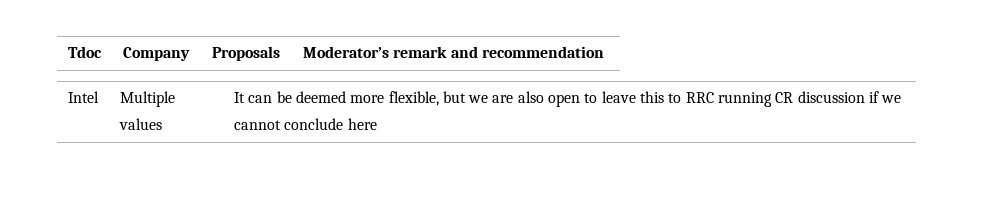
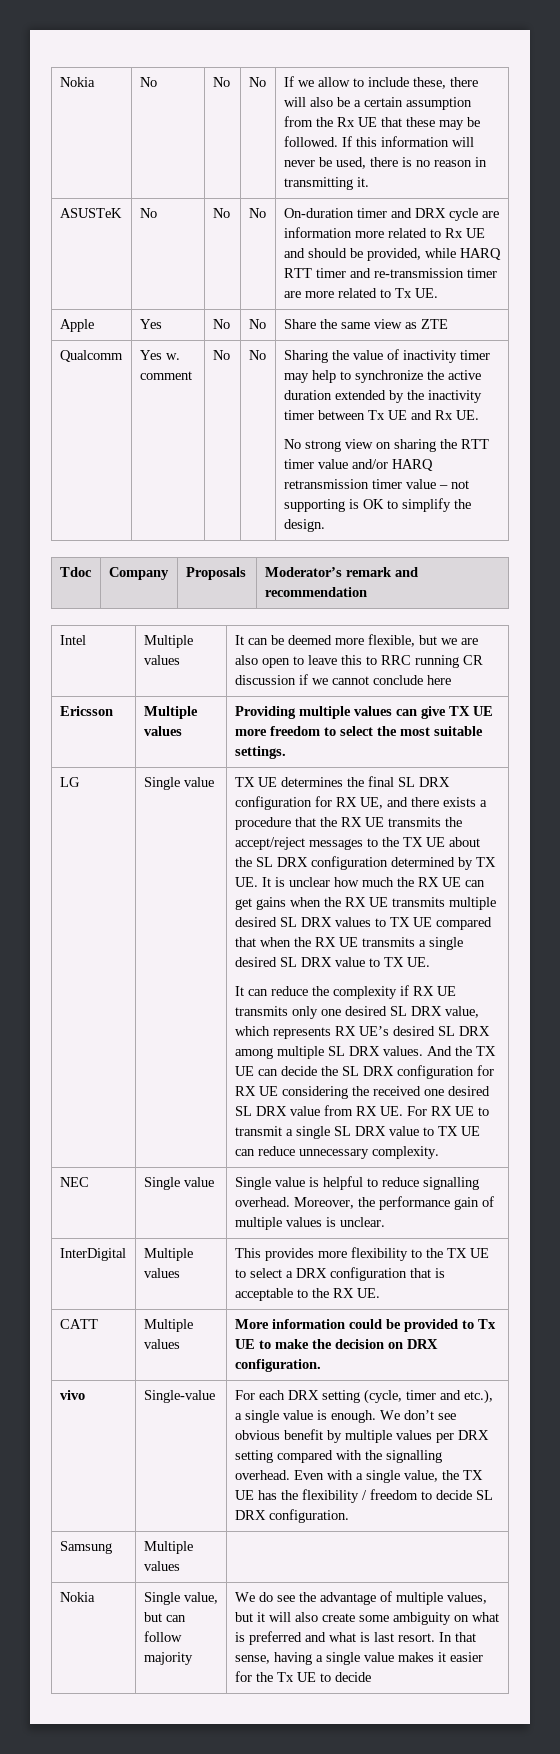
+ Nokia | No | No | No | If we allow to include these, there will also be a certain assumption from the Rx UE that these may be followed. If this information will never be used, there is no reason in transmitting it.
+ ASUSTeK | No | No | No | On-duration timer and DRX cycle are information more related to Rx UE and should be provided, while HARQ RTT timer and re-transmission timer are more related to Tx UE.
+ Apple | Yes | No | No | Share the same view as ZTE
+ Qualcomm | Yes w. comment | No | No | Sharing the value of inactivity timer may help to synchronize the active duration extended by the inactivity timer between Tx UE and Rx UE.
+ No strong view on sharing the RTT timer value and/or HARQ retransmission timer value – not supporting is OK to simplify the design.
+ Ericsson | Multiple values | Providing multiple values can give TX UE more freedom to select the most suitable settings.
+ LG | Single value | TX UE determines the final SL DRX configuration for RX UE, and there exists a procedure that the RX UE transmits the accept/reject messages to the TX UE about the SL DRX configuration determined by TX UE. It is unclear how much the RX UE can get gains when the RX UE transmits multiple desired SL DRX values to TX UE compared that when the RX UE transmits a single desired SL DRX value to TX UE.
+ It can reduce the complexity if RX UE transmits only one desired SL DRX value, which represents RX UE’s desired SL DRX among multiple SL DRX values. And the TX UE can decide the SL DRX configuration for RX UE considering the received one desired SL DRX value from RX UE. For RX UE to transmit a single SL DRX value to TX UE can reduce unnecessary complexity.
+ NEC | Single value | Single value is helpful to reduce signalling overhead. Moreover, the performance gain of multiple values is unclear.
+ InterDigital | Multiple values | This provides more flexibility to the TX UE to select a DRX configuration that is acceptable to the RX UE.
+ CATT | Multiple values | More information could be provided to Tx UE to make the decision on DRX configuration.
+ vivo | Single-value | For each DRX setting (cycle, timer and etc.), a single value is enough. We don’t see obvious benefit by multiple values per DRX setting compared with the signalling overhead. Even with a single value, the TX UE has the flexibility / freedom to decide SL DRX configuration.
+ Samsung | Multiple values |
+ Nokia | Single value, but can follow majority | We do see the advantage of multiple values, but it will also create some ambiguity on what is preferred and what is last resort. In that sense, having a single value makes it easier for the Tx UE to decide

